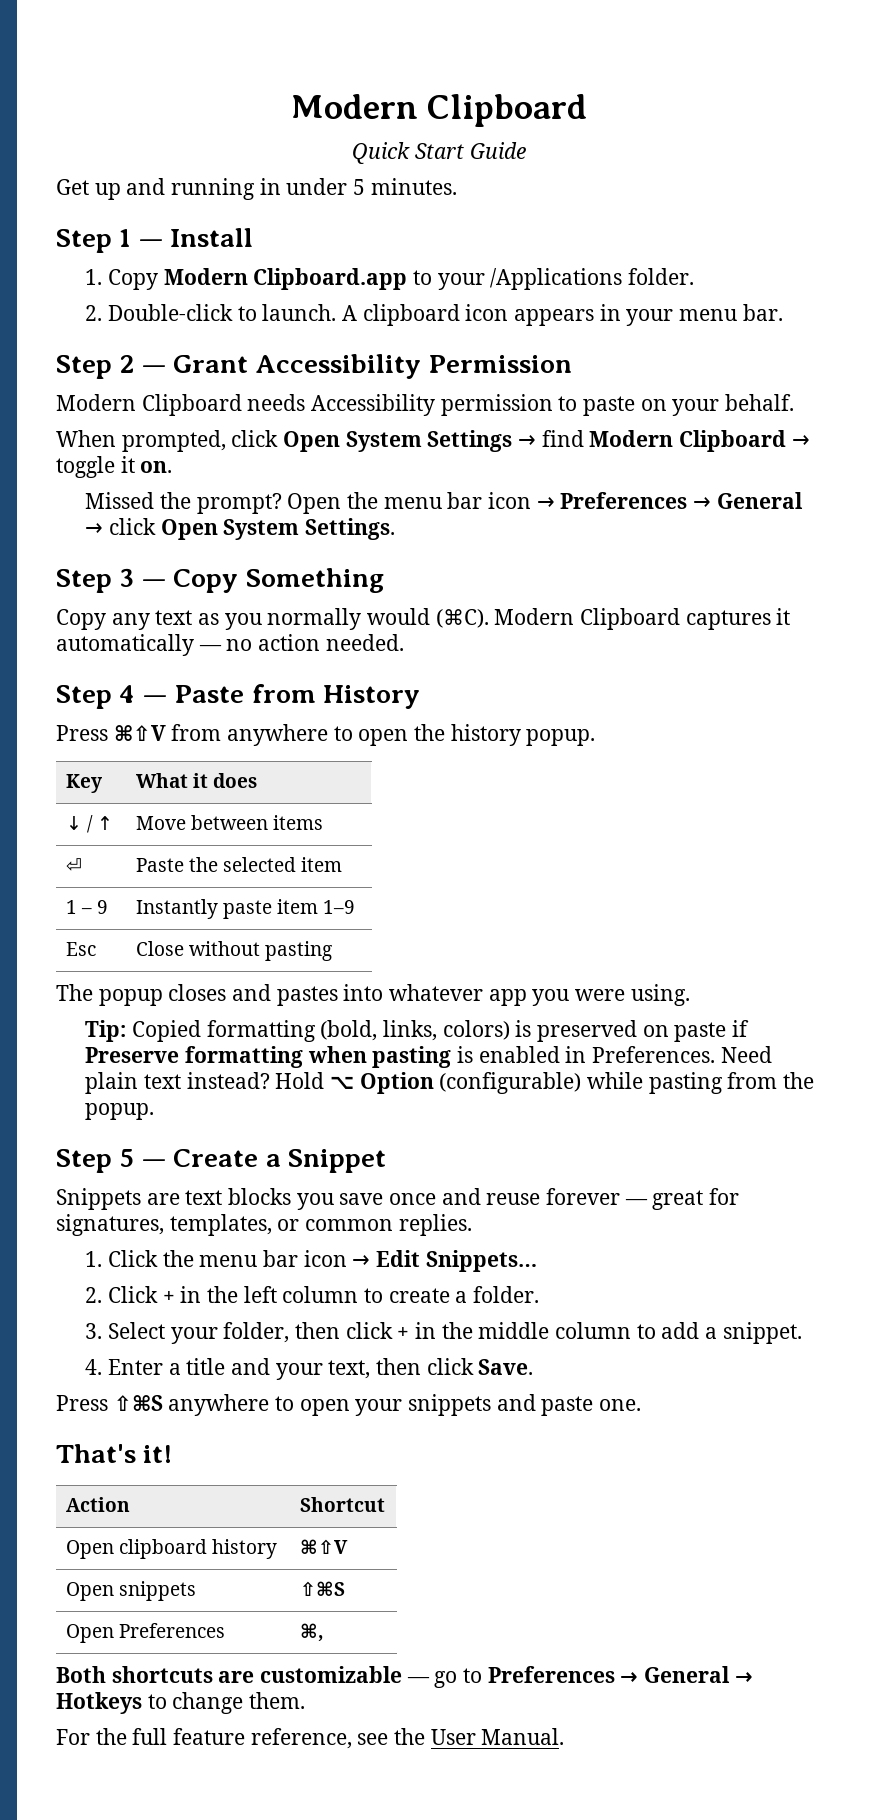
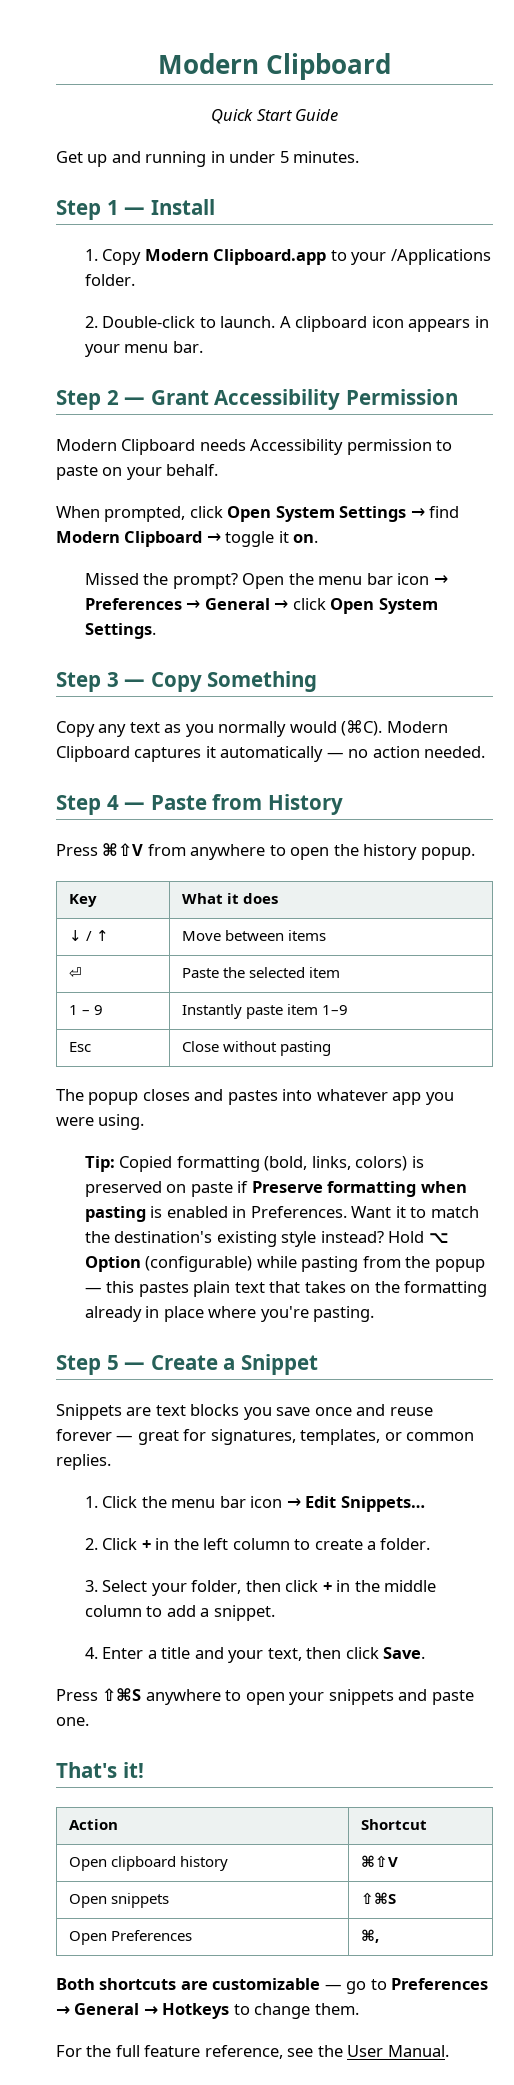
- Need plain text instead?
+ Want it to match the destination's existing style instead?
- Hold ⌥ Option (configurable) while pasting from the popup.
+ Hold ⌥ Option (configurable) while pasting from the popup — this pastes plain text that takes on the formatting already in place where you're pasting.

